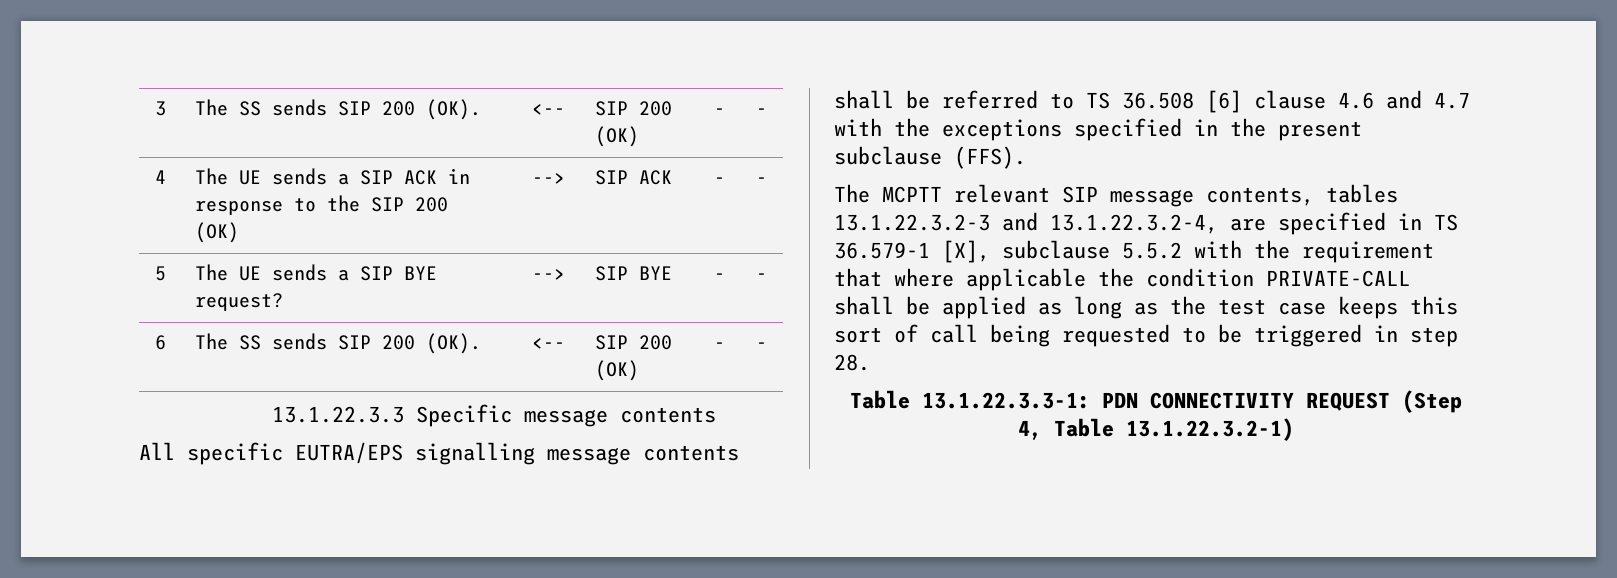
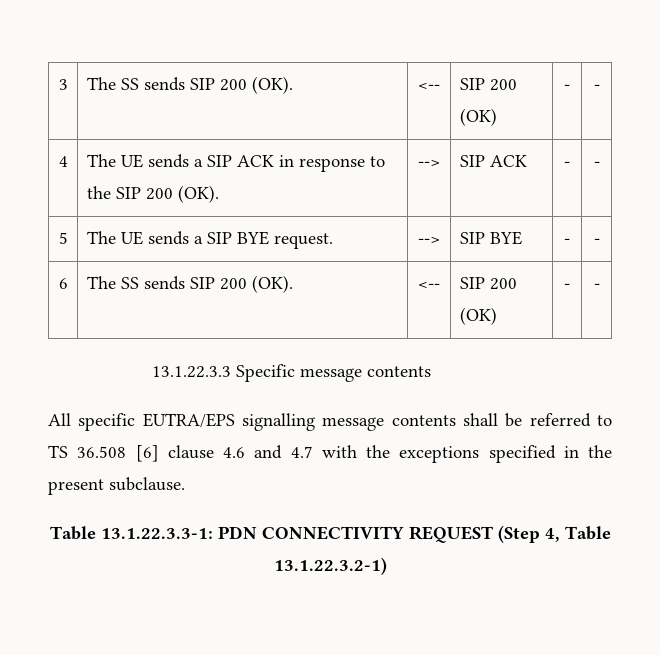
- 4 | The UE sends a SIP ACK in response to the SIP 200 (OK) | --> | SIP ACK | - | -
+ 4 | The UE sends a SIP ACK in response to the SIP 200 (OK). | --> | SIP ACK | - | -
- 5 | The UE sends a SIP BYE request? | --> | SIP BYE | - | -
+ 5 | The UE sends a SIP BYE request. | --> | SIP BYE | - | -
- All specific EUTRA/EPS signalling message contents shall be referred to TS 36.508 [6] clause 4.6 and 4.7 with the exceptions specified in the present subclause (FFS).
- The MCPTT relevant SIP message contents, tables 13.1.22.3.2-3 and 13.1.22.3.2-4, are specified in TS 36.579-1 [X], subclause 5.5.2 with the requirement that where applicable the condition PRIVATE-CALL shall be applied as long as the test case keeps this sort of call being requested to be triggered in step 28.
+ All specific EUTRA/EPS signalling message contents shall be referred to TS 36.508 [6] clause 4.6 and 4.7 with the exceptions specified in the present subclause.

